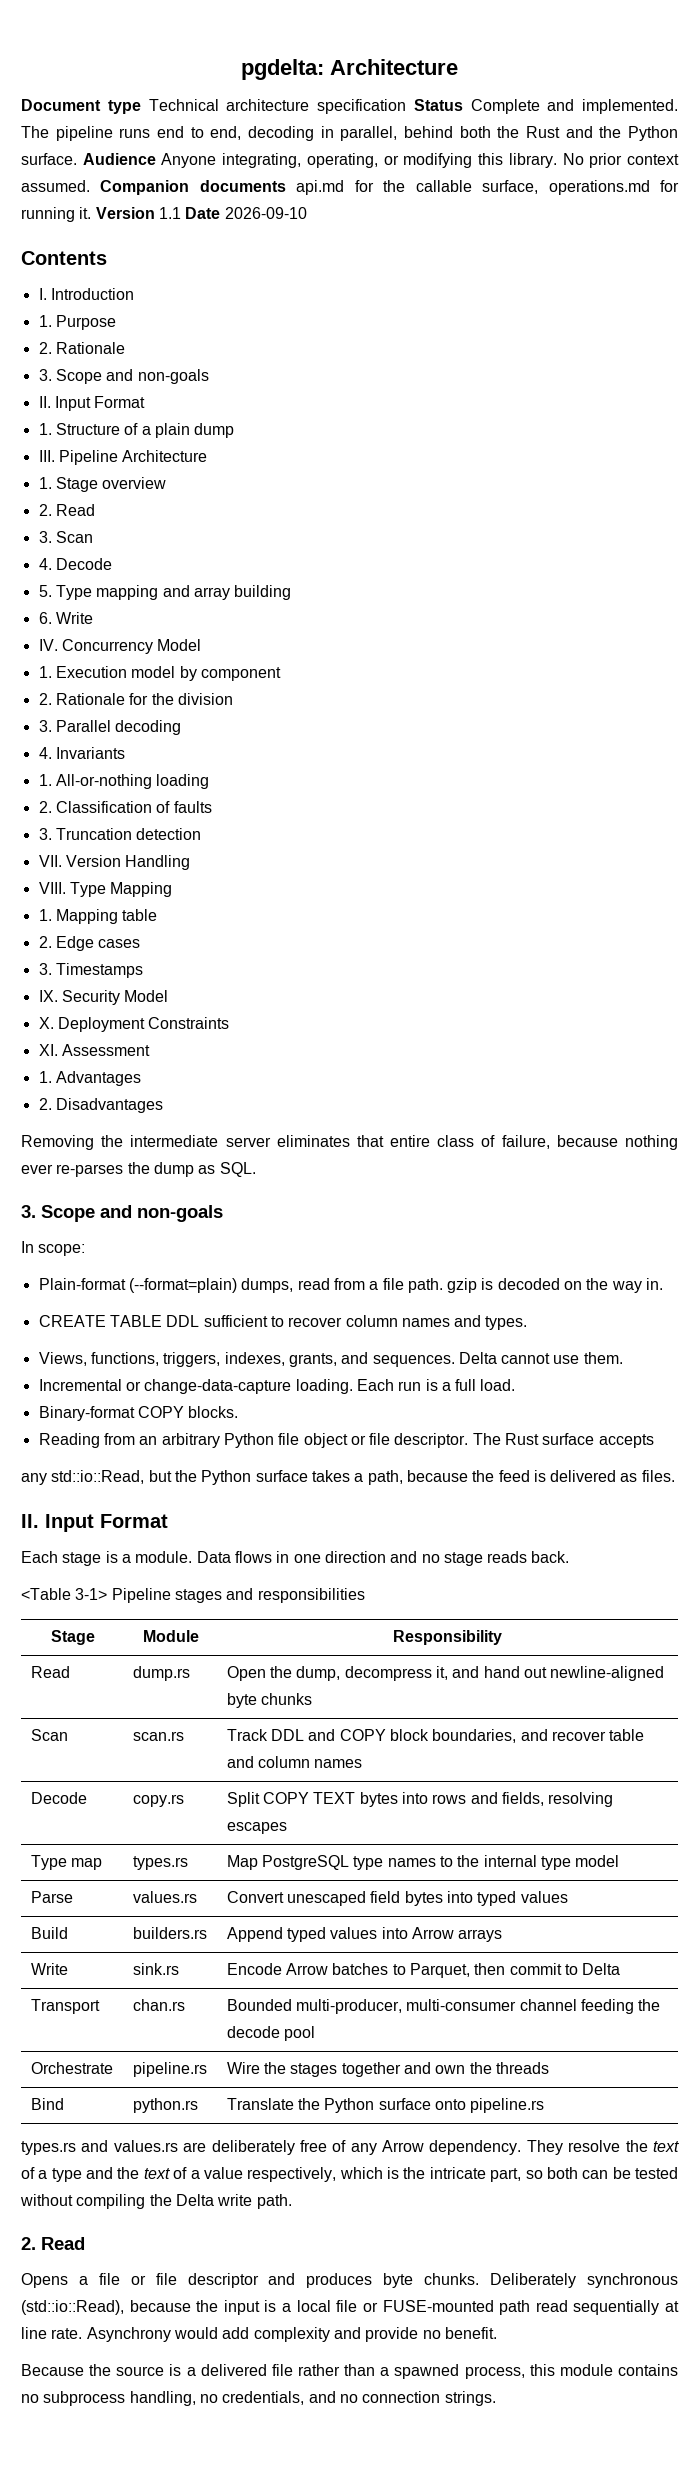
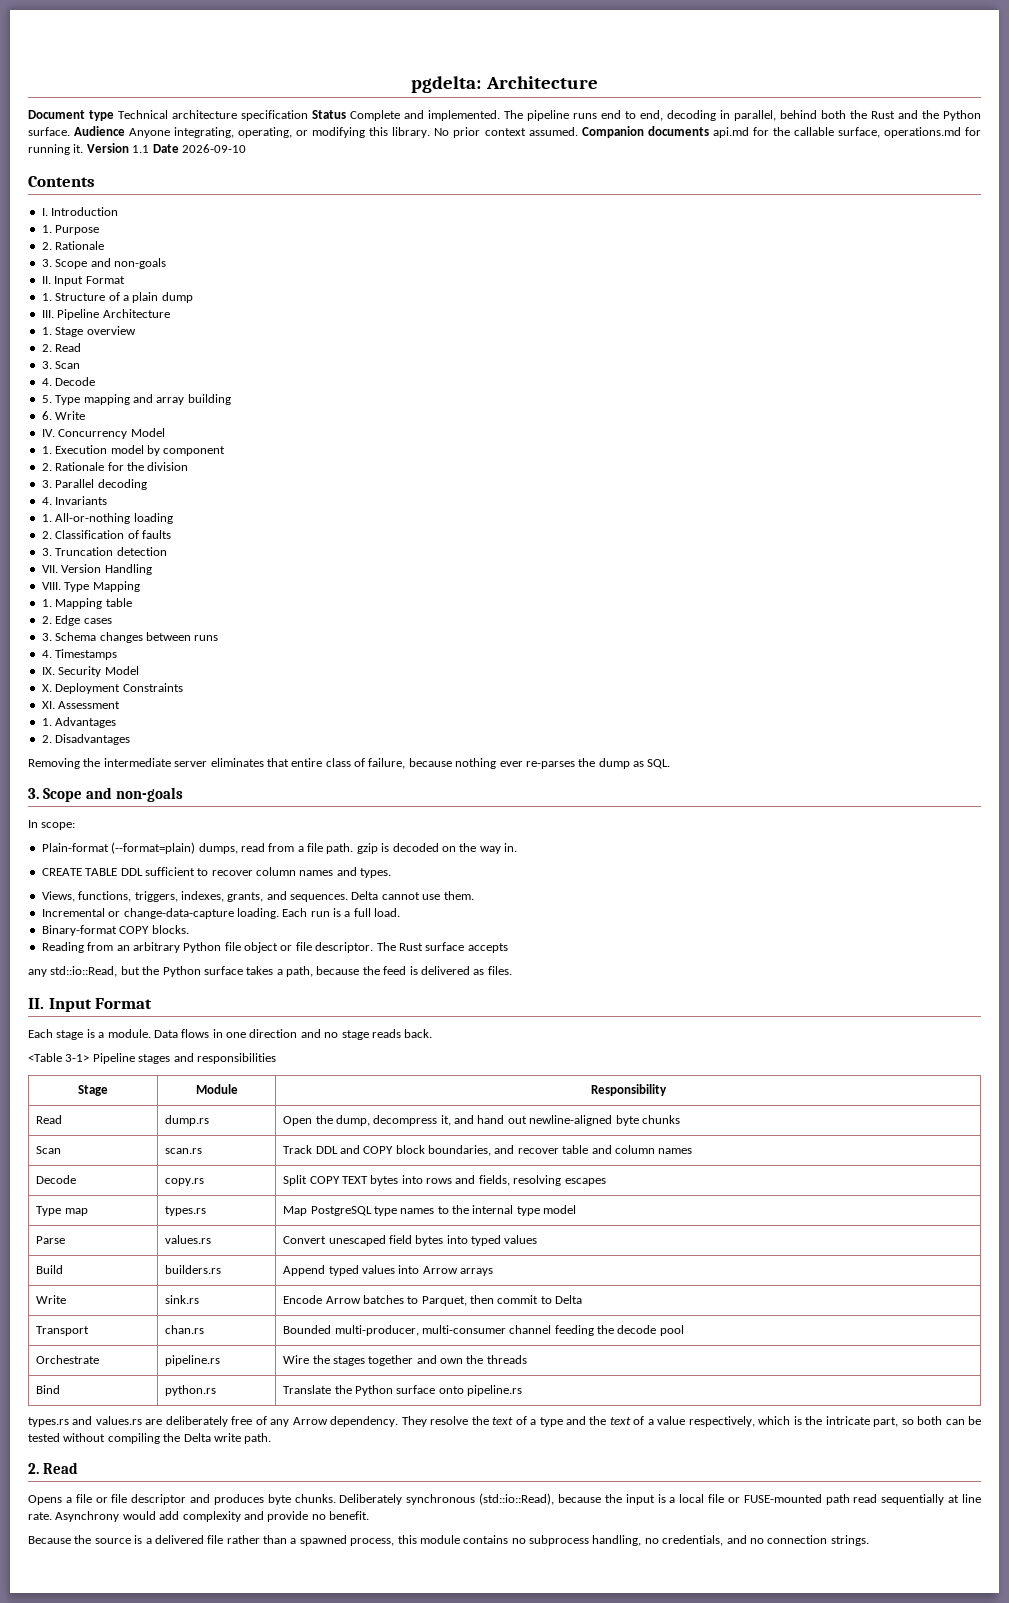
- 3. Timestamps
+ 3. Schema changes between runs
+ 4. Timestamps

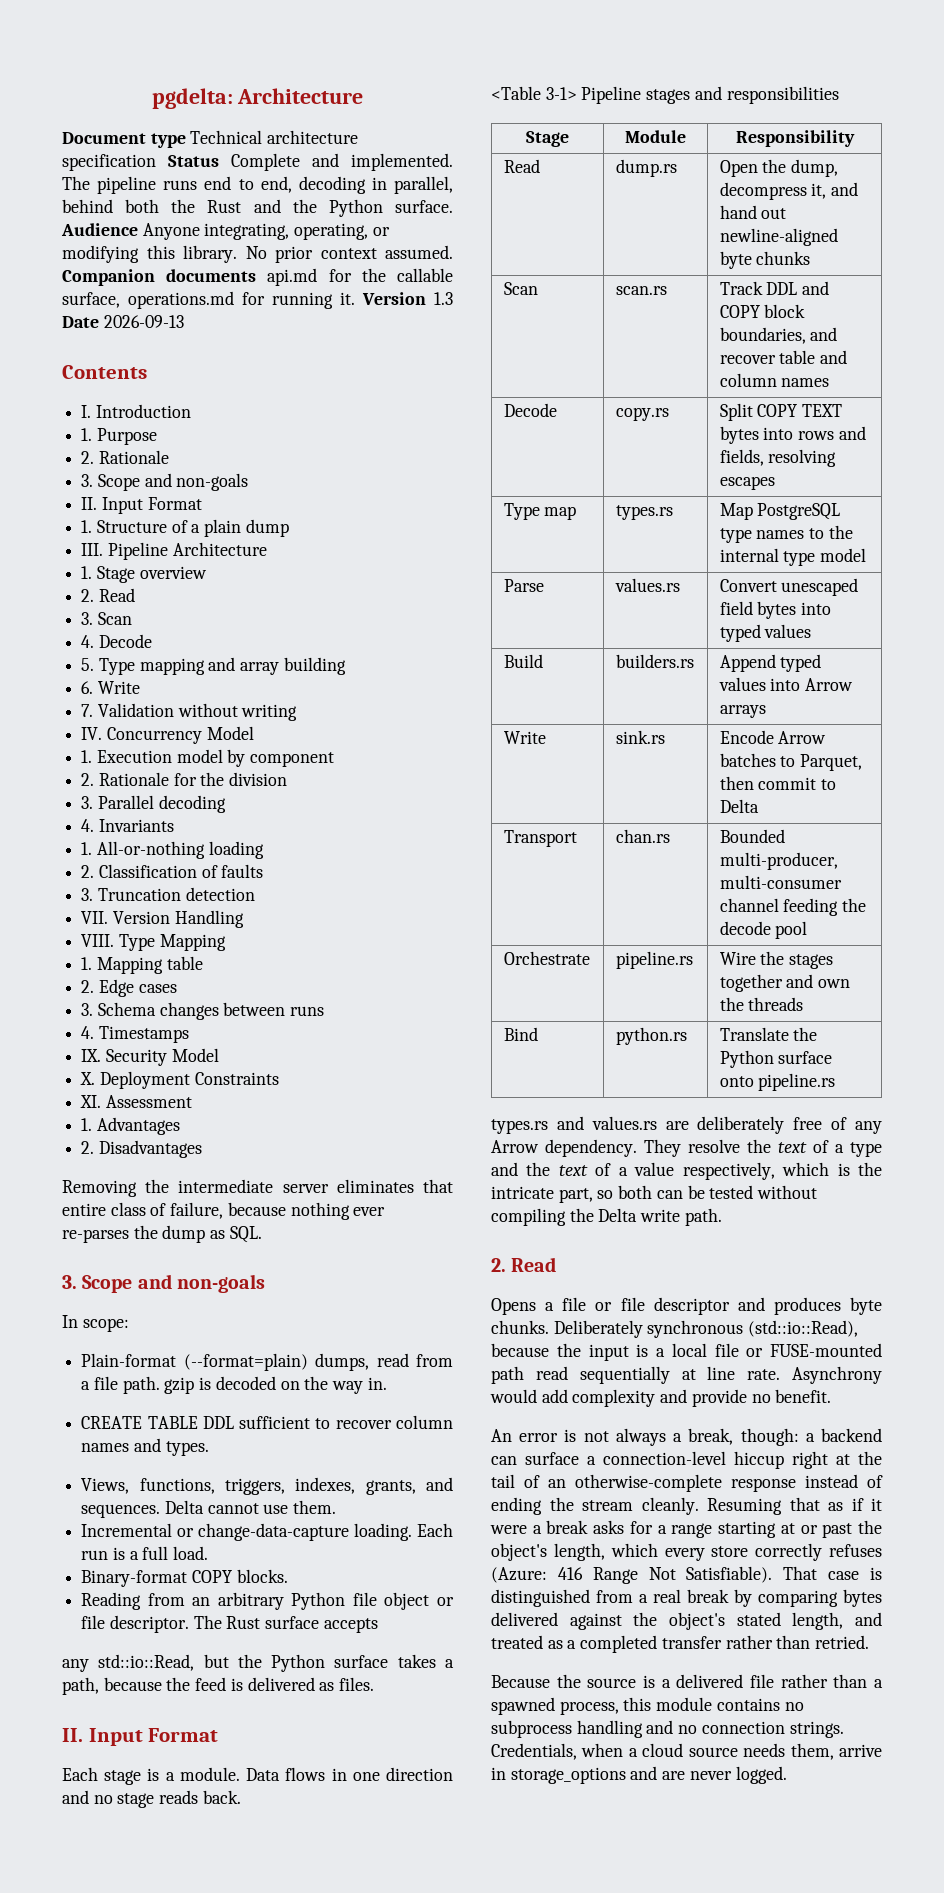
- Version 1.1 Date 2026-09-10
+ Version 1.3 Date 2026-09-13
+ 7. Validation without writing
+ An error is not always a break, though: a backend can surface a connection-level hiccup right at the tail of an otherwise-complete response instead of ending the stream cleanly. Resuming that as if it were a break asks for a range starting at or past the object's length, which every store correctly refuses (Azure: 416 Range Not Satisfiable). That case is distinguished from a real break by comparing bytes delivered against the object's stated length, and treated as a completed transfer rather than retried.
- Because the source is a delivered file rather than a spawned process, this module contains no subprocess handling, no credentials, and no connection strings.
+ Because the source is a delivered file rather than a spawned process, this module contains no subprocess handling and no connection strings.
+ Credentials, when a cloud source needs them, arrive in storage_options and are never logged.

